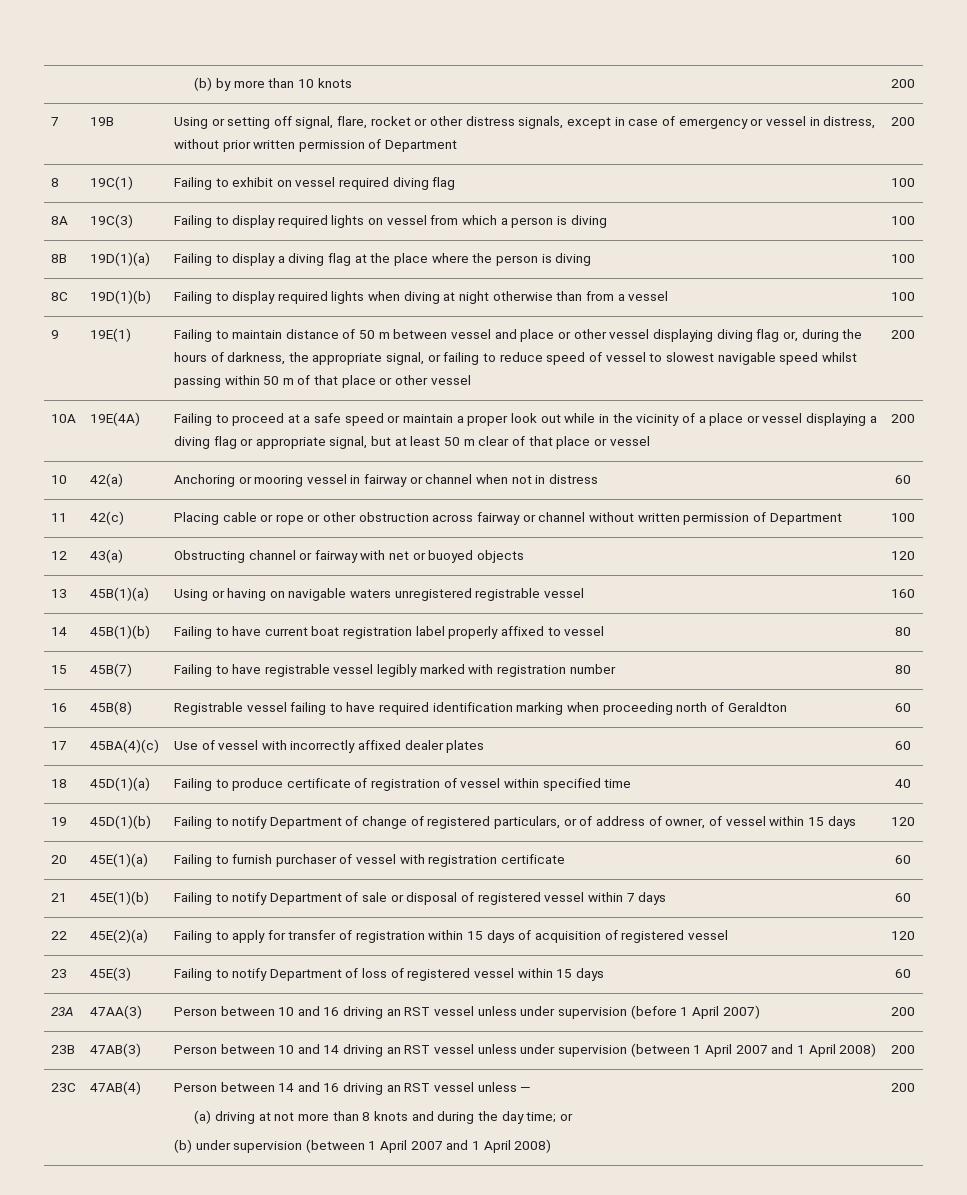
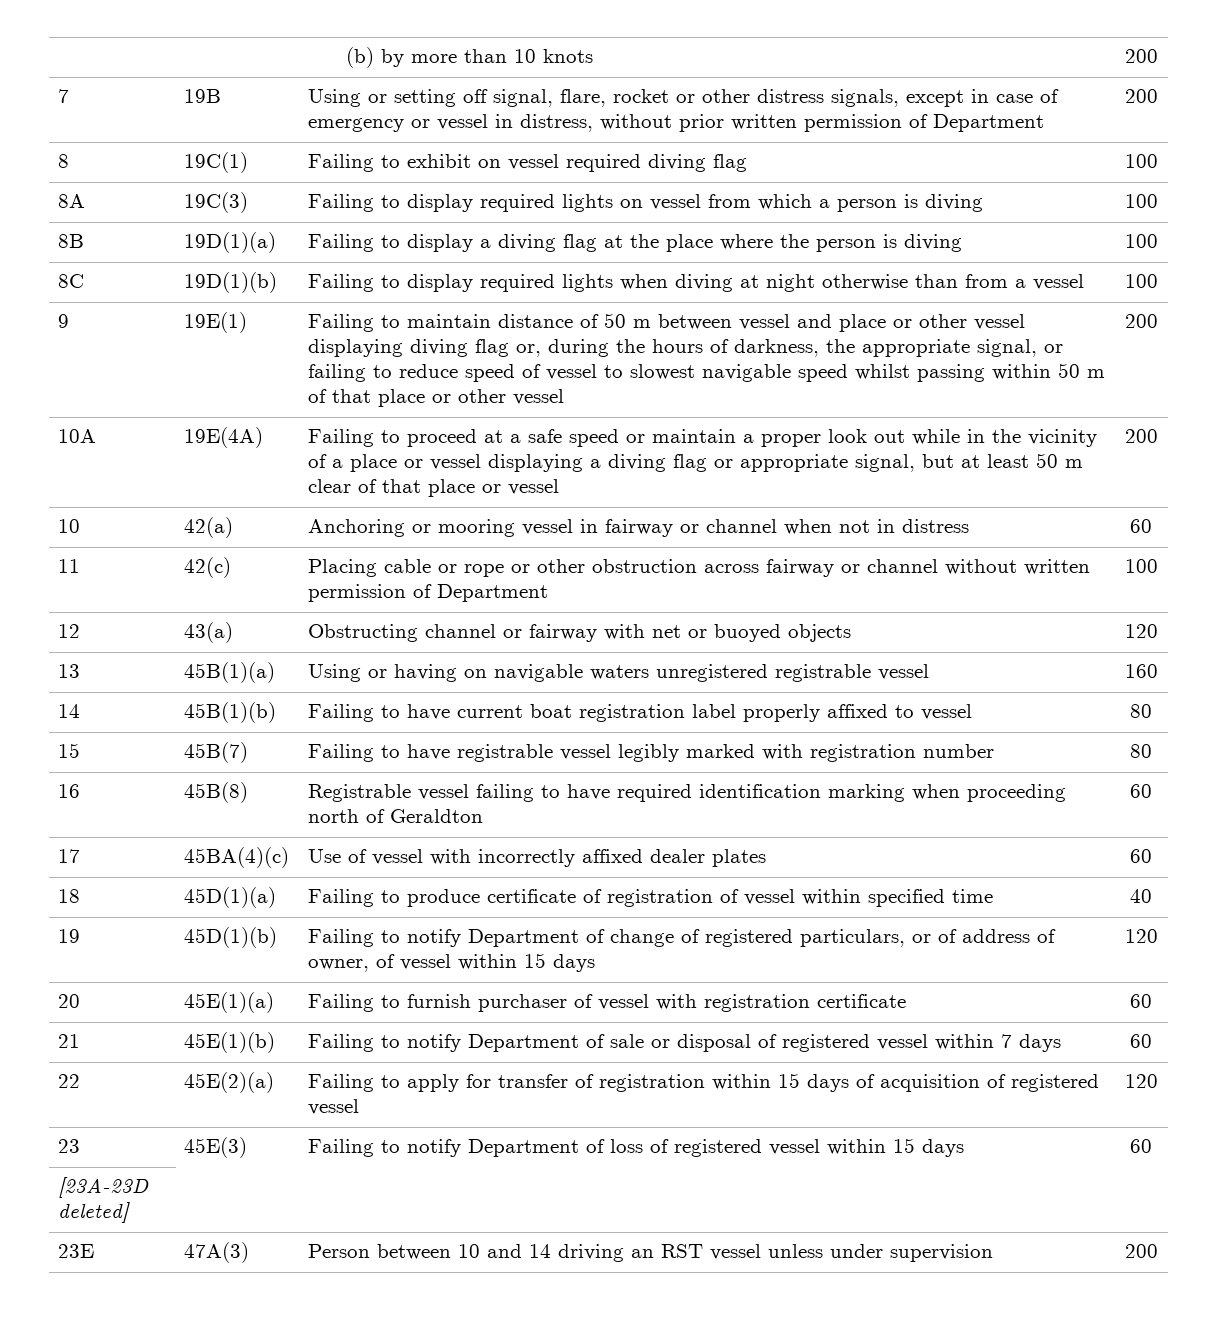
- 23A | 47AA(3) | Person between 10 and 16 driving an RST vessel unless under supervision (before 1 April 2007) | 200
- 23B | 47AB(3) | Person between 10 and 14 driving an RST vessel unless under supervision (between 1 April 2007 and 1 April 2008) | 200
- 23C | 47AB(4) | Person between 14 and 16 driving an RST vessel unless —
- (a) driving at not more than 8 knots and during the day time; or
- (b) under supervision (between 1 April 2007 and 1 April 2008) | 200
+ [23A-23D deleted]
+ 23E | 47A(3) | Person between 10 and 14 driving an RST vessel unless under supervision | 200

